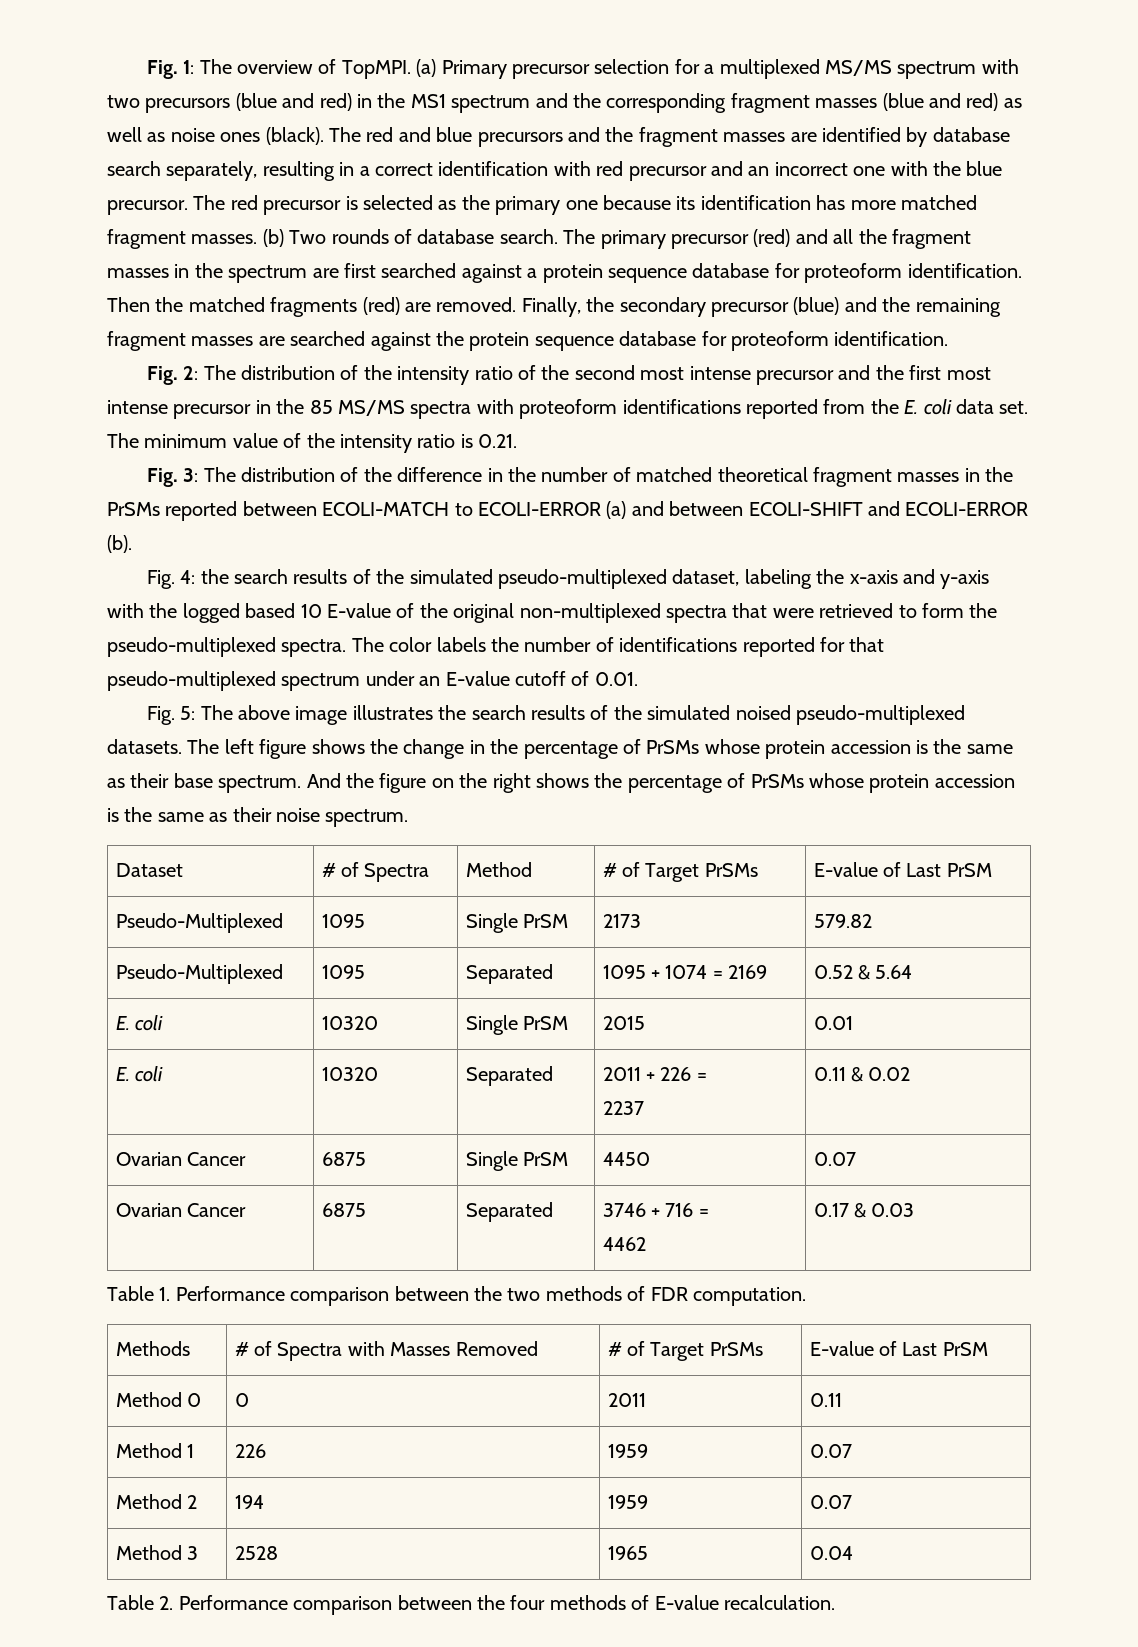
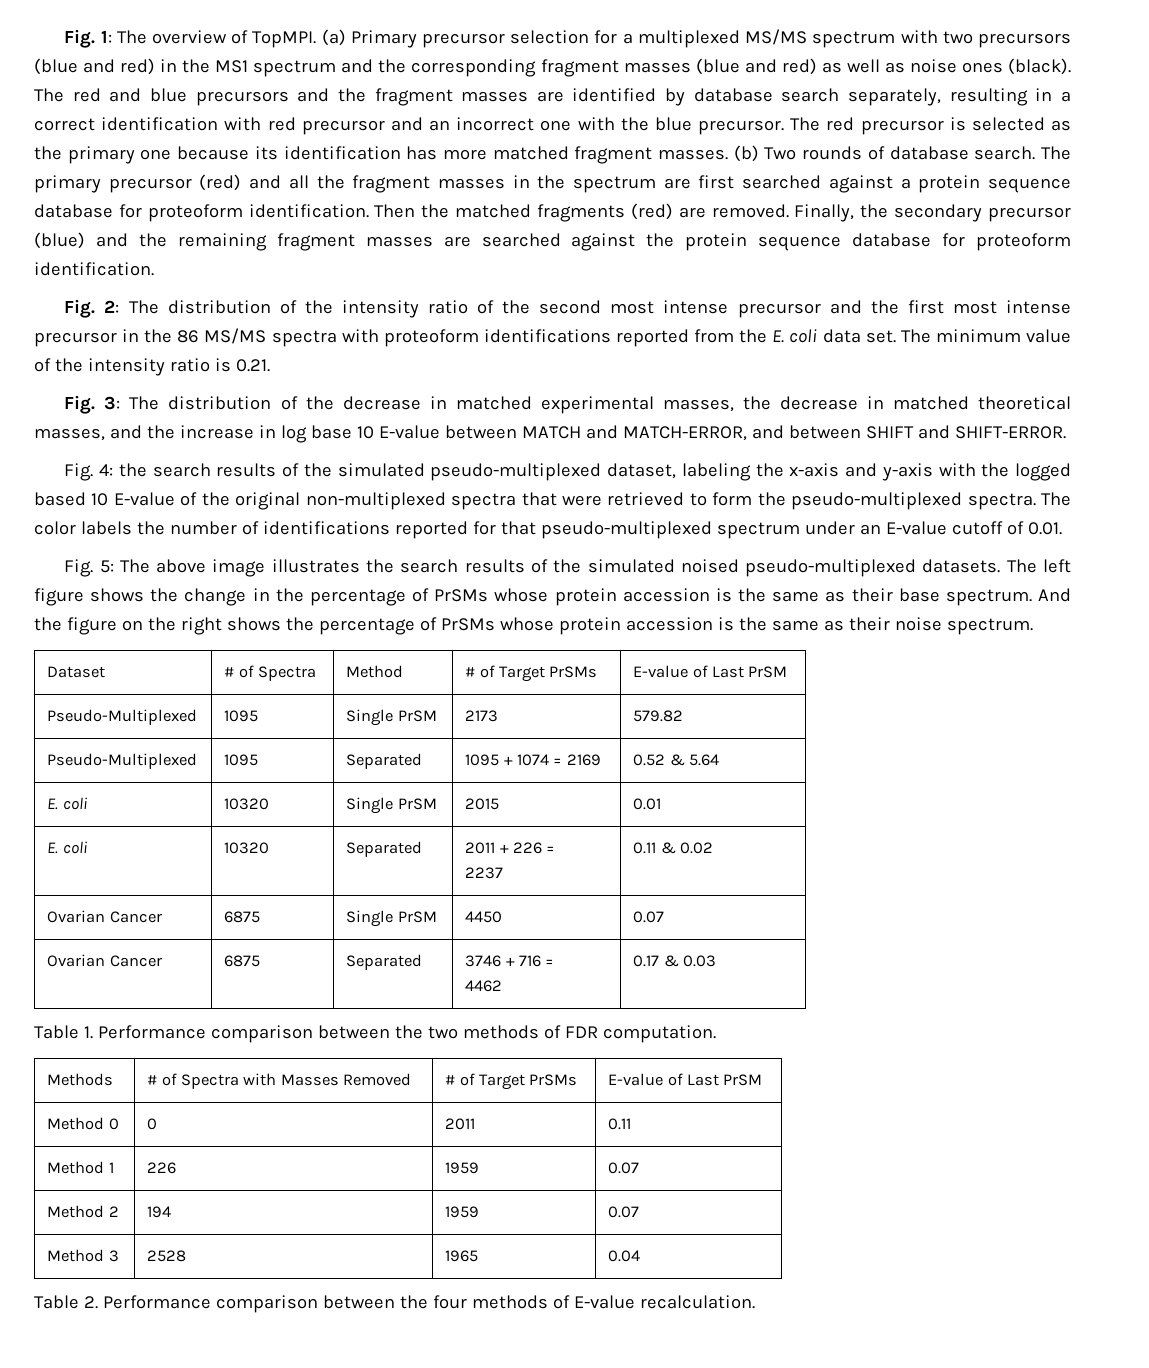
- Fig. 2: The distribution of the intensity ratio of the second most intense precursor and the first most intense precursor in the 85 MS/MS spectra with proteoform identifications reported from the E. coli data set.
+ Fig. 2: The distribution of the intensity ratio of the second most intense precursor and the first most intense precursor in the 86 MS/MS spectra with proteoform identifications reported from the E. coli data set.
- Fig. 3: The distribution of the difference in the number of matched theoretical fragment masses in the PrSMs reported between ECOLI-MATCH to ECOLI-ERROR (a) and between ECOLI-SHIFT and ECOLI-ERROR (b).
+ Fig. 3: The distribution of the decrease in matched experimental masses, the decrease in matched theoretical masses, and the increase in log base 10 E-value between MATCH and MATCH-ERROR, and between SHIFT and SHIFT-ERROR.

